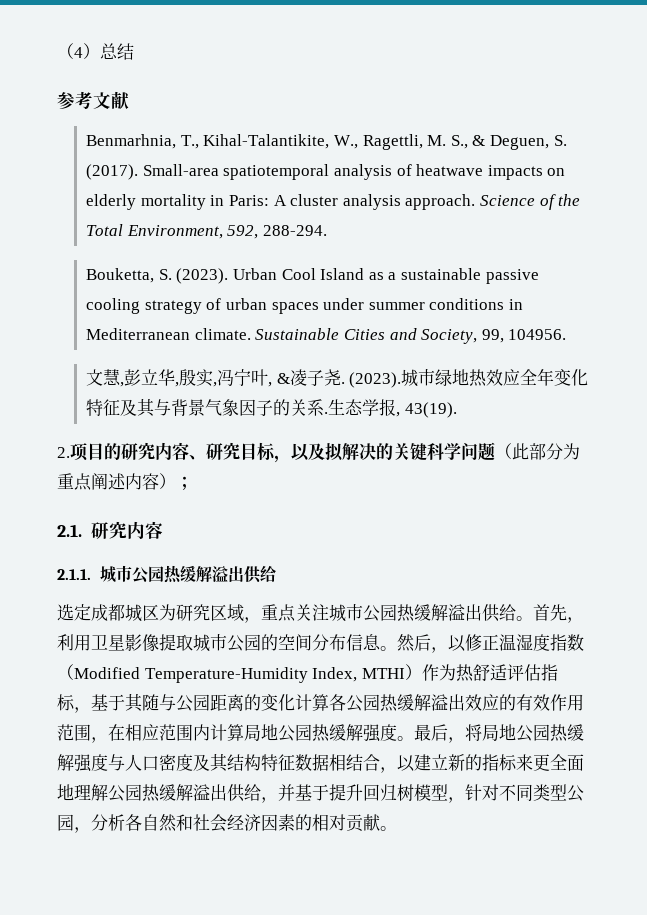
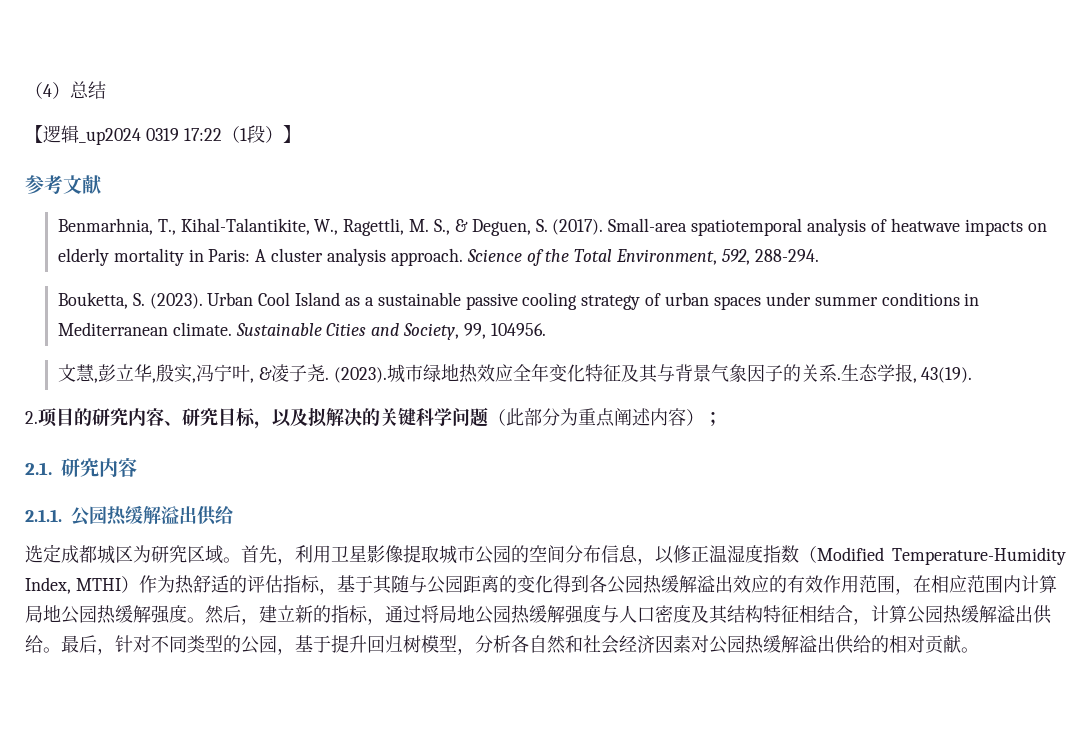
+ 【逻辑_up2024 0319 17:22（1段）】
- 2.1.1.城市公园热缓解溢出供给
+ 2.1.1.公园热缓解溢出供给
- 选定成都城区为研究区域，重点关注城市公园热缓解溢出供给。
+ 选定成都城区为研究区域。
- 首先，利用卫星影像提取城市公园的空间分布信息。然后，以修正温湿度指数（Modified Temperature-Humidity Index, MTHI）作为热舒适评估指标，基于其随与公园距离的变化计算各公园热缓解溢出效应的有效作用范围，在相应范围内计算局地公园热缓解强度。
+ 首先，利用卫星影像提取城市公园的空间分布信息，以修正温湿度指数（Modified Temperature-Humidity Index, MTHI）作为热舒适的评估指标，基于其随与公园距离的变化得到各公园热缓解溢出效应的有效作用范围，在相应范围内计算局地公园热缓解强度。
- 最后，将局地公园热缓解强度与人口密度及其结构特征数据相结合，以建立新的指标来更全面地理解公园热缓解溢出供给，并基于提升回归树模型，针对不同类型公园，分析各自然和社会经济因素的相对贡献。
+ 然后，建立新的指标，通过将局地公园热缓解强度与人口密度及其结构特征相结合，计算公园热缓解溢出供给。最后，针对不同类型的公园，基于提升回归树模型，分析各自然和社会经济因素对公园热缓解溢出供给的相对贡献。

